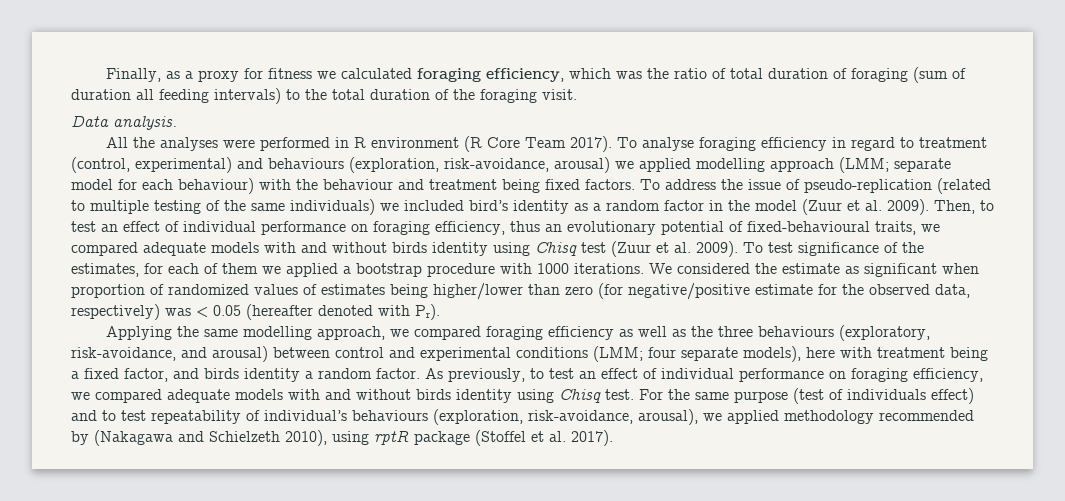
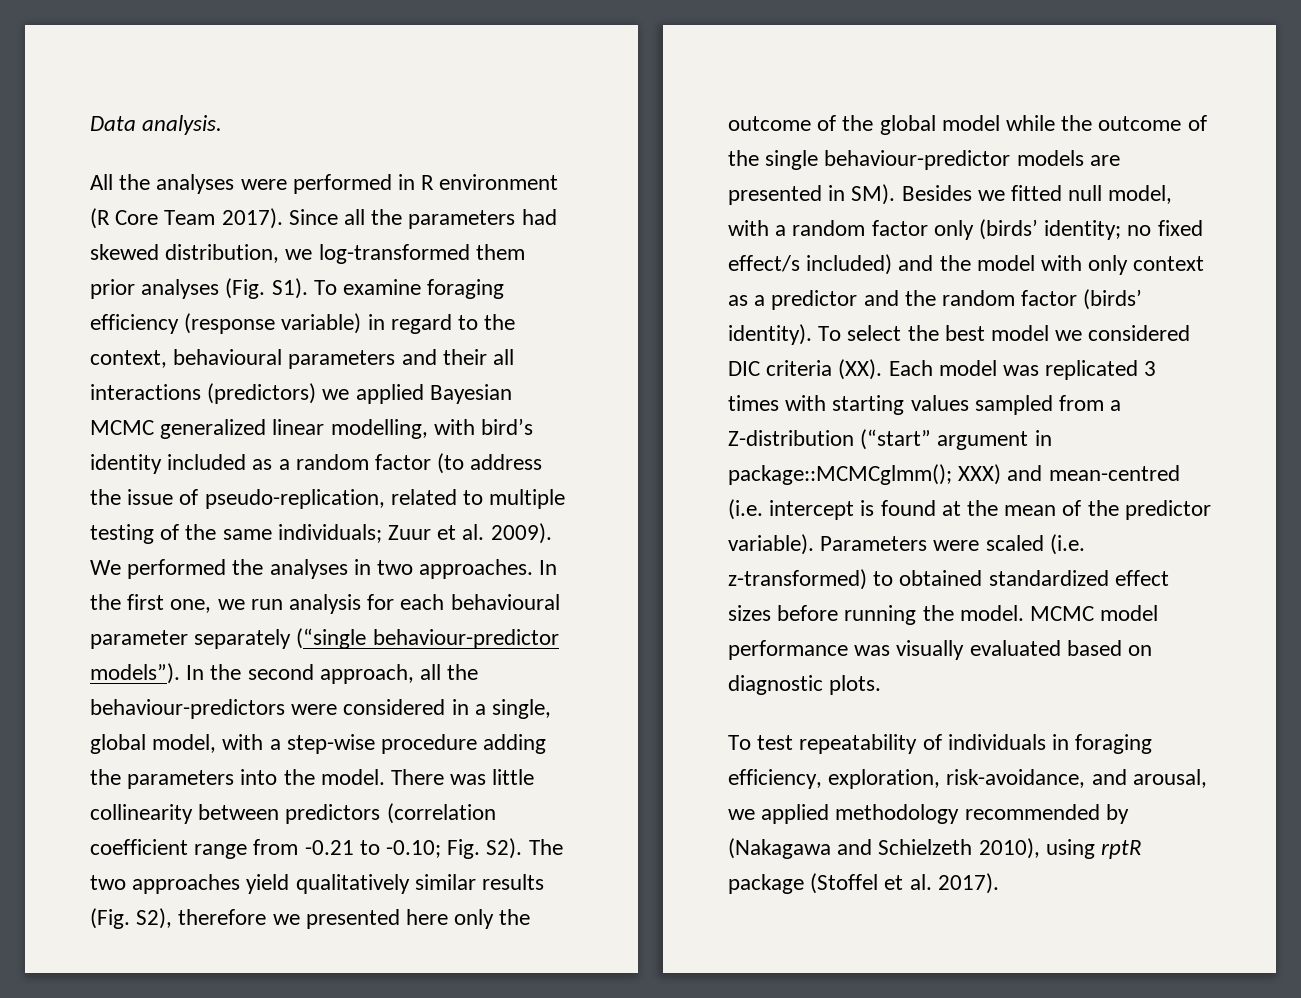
- Finally, as a proxy for fitness we calculated foraging efficiency, which was the ratio of total duration of foraging (sum of duration all feeding intervals) to the total duration of the foraging visit.
- To analyse foraging efficiency in regard to treatment (control, experimental) and behaviours (exploration, risk-avoidance, arousal) we applied modelling approach (LMM; separate model for each behaviour) with the behaviour and treatment being fixed factors. To address the issue of pseudo-replication (related to multiple testing of the same individuals) we included bird’s identity as a random factor in the model (Zuur et al. 2009). Then, to test an effect of individual performance on foraging efficiency, thus an evolutionary potential of fixed-behavioural traits, we compared adequate models with and without birds identity using Chisq test (Zuur et al. 2009). To test significance of the estimates, for each of them we applied a bootstrap procedure with 1000 iterations. We considered the estimate as significant when proportion of randomized values of estimates being higher/lower than zero (for negative/positive estimate for the observed data, respectively) was < 0.05 (hereafter denoted with Pr).
- Applying the same modelling approach, we compared foraging efficiency as well as the three behaviours (exploratory, risk-avoidance, and arousal) between control and experimental conditions (LMM; four separate models), here with treatment being a fixed factor, and birds identity a random factor. As previously, to test an effect of individual performance on foraging efficiency, we compared adequate models with and without birds identity using Chisq test. For the same purpose (test of individuals effect) and to test repeatability of individual’s behaviours (exploration, risk-avoidance, arousal), we applied methodology recommended by (Nakagawa and Schielzeth 2010), using rptR package (Stoffel et al. 2017).
+ Since all the parameters had skewed distribution, we log-transformed them prior analyses (Fig. S1). To examine foraging efficiency (response variable) in regard to the context, behavioural parameters and their all interactions (predictors) we applied Bayesian MCMC generalized linear modelling, with bird’s identity included as a random factor (to address the issue of pseudo-replication, related to multiple testing of the same individuals; Zuur et al. 2009). We performed the analyses in two approaches. In the first one, we run analysis for each behavioural parameter separately (“single behaviour-predictor models”). In the second approach, all the behaviour-predictors were considered in a single, global model, with a step-wise procedure adding the parameters into the model. There was little collinearity between predictors (correlation coefficient range from -0.21 to -0.10; Fig. S2). The two approaches yield qualitatively similar results (Fig. S2), therefore we presented here only the outcome of the global model while the outcome of the single behaviour-predictor models are presented in SM). Besides we fitted null model, with a random factor only (birds’ identity; no fixed effect/s included) and the model with only context as a predictor and the random factor (birds’ identity). To select the best model we considered DIC criteria (XX). Each model was replicated 3 times with starting values sampled from a Z-distribution (“start” argument in package::MCMCglmm(); XXX) and mean-centred (i.e. intercept is found at the mean of the predictor variable). Parameters were scaled (i.e. z-transformed) to obtained standardized effect sizes before running the model. MCMC model performance was visually evaluated based on diagnostic plots.
+ To test repeatability of individuals in foraging efficiency, exploration, risk-avoidance, and arousal, we applied methodology recommended by (Nakagawa and Schielzeth 2010), using rptR package (Stoffel et al. 2017).

